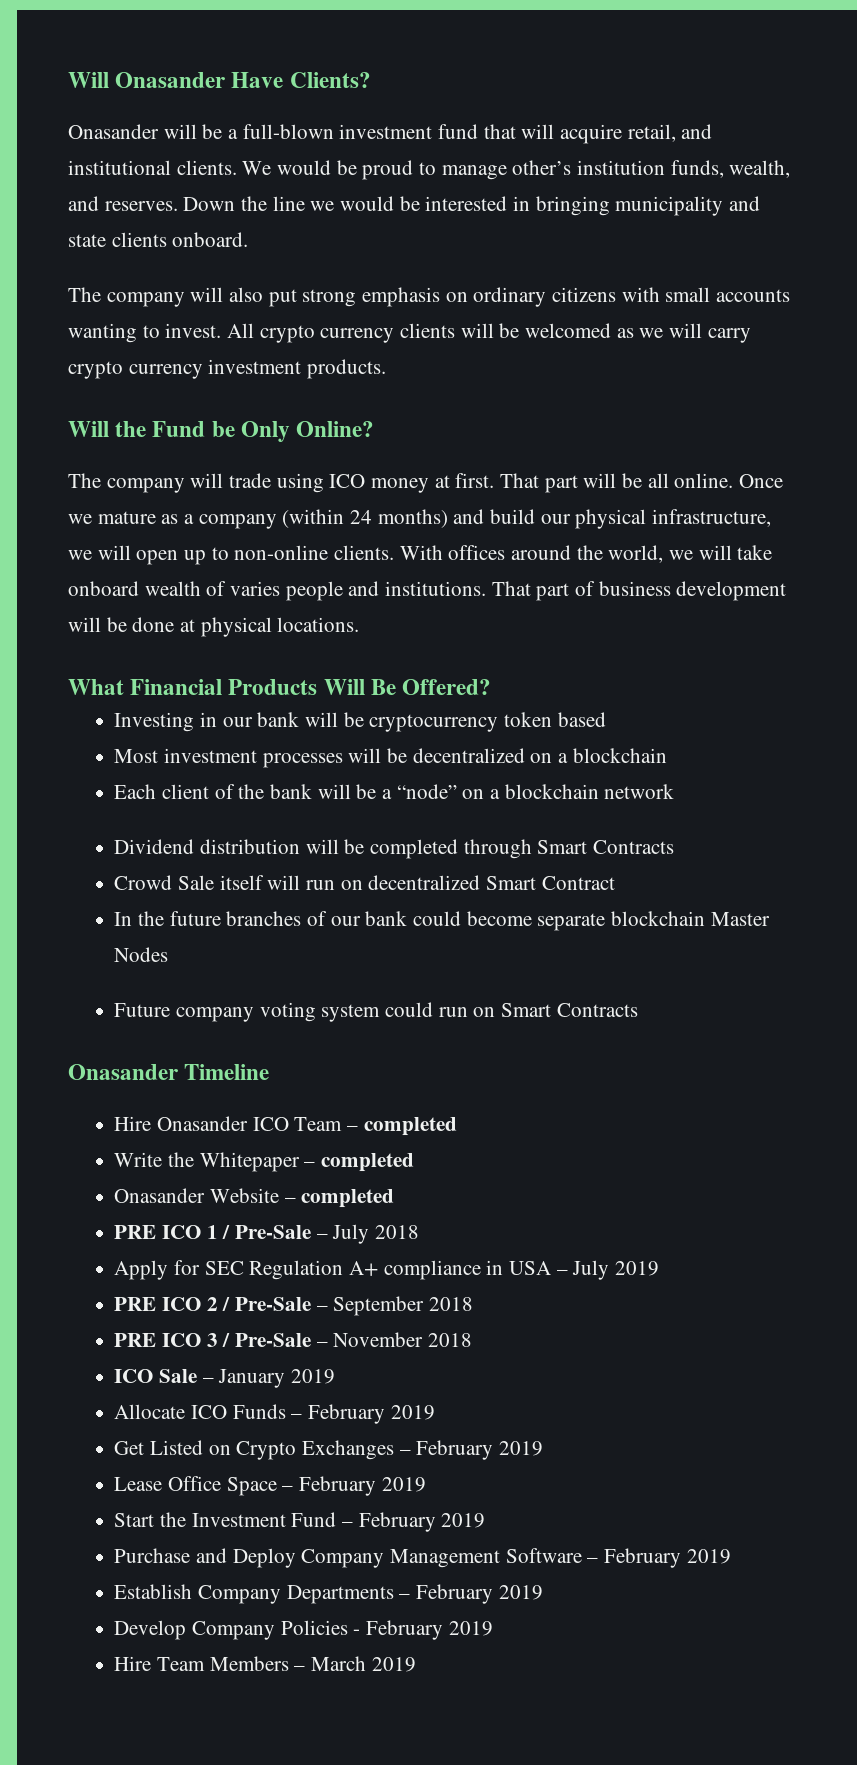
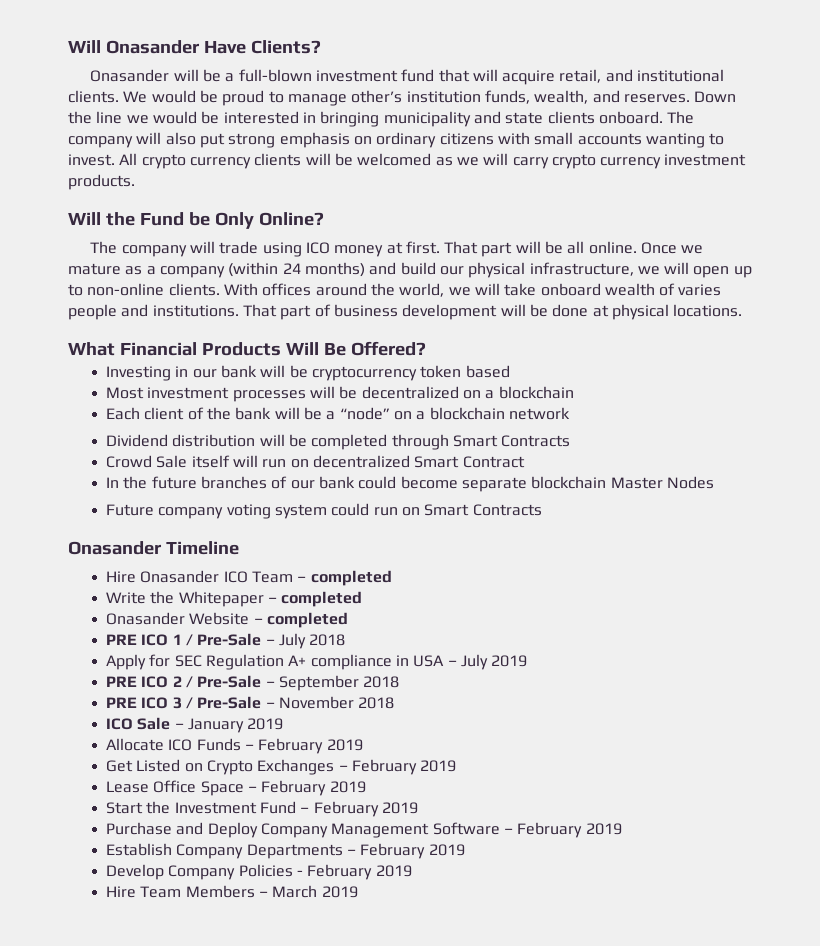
- Down the line we would be interested in bringing municipality and state clients onboard.
- The company will also put strong emphasis on ordinary citizens with small accounts wanting to invest.
+ Down the line we would be interested in bringing municipality and state clients onboard. The company will also put strong emphasis on ordinary citizens with small accounts wanting to invest.

